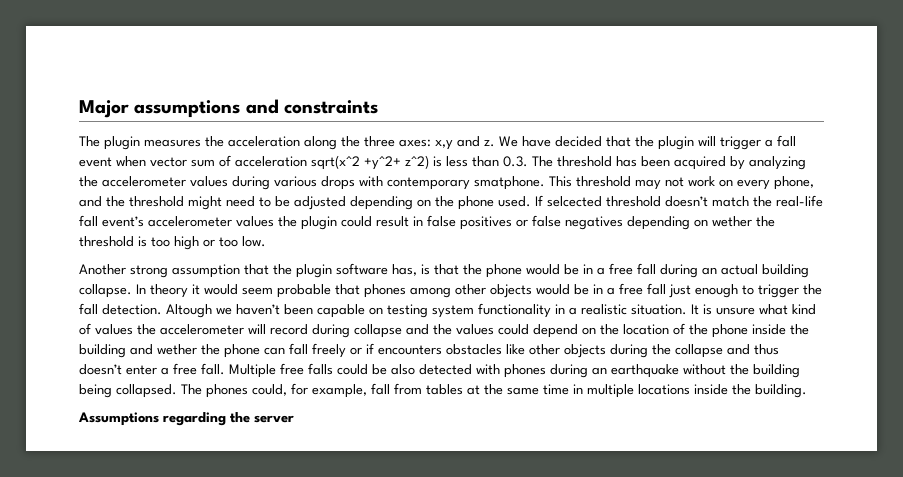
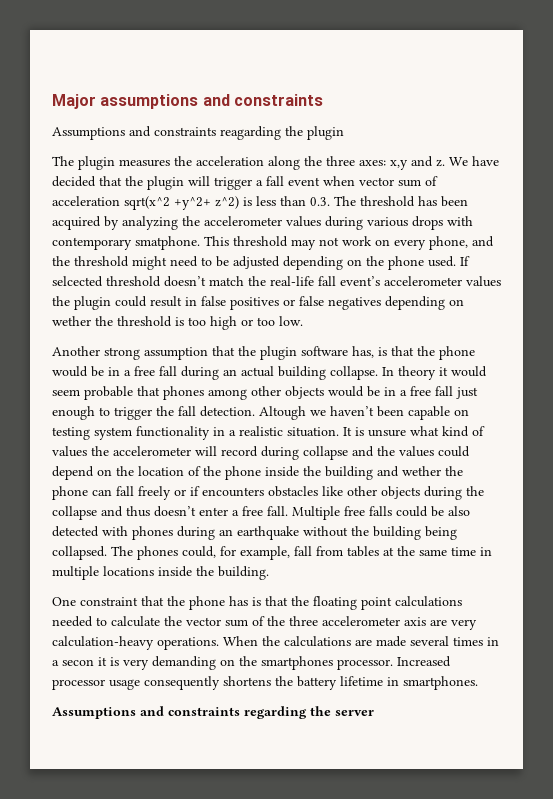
+ Assumptions and constraints reagarding the plugin
- Assumptions regarding the server
+ One constraint that the phone has is that the floating point calculations needed to calculate the vector sum of the three accelerometer axis are very calculation-heavy operations. When the calculations are made several times in a secon it is very demanding on the smartphones processor. Increased processor usage consequently shortens the battery lifetime in smartphones.
+ Assumptions and constraints regarding the server

